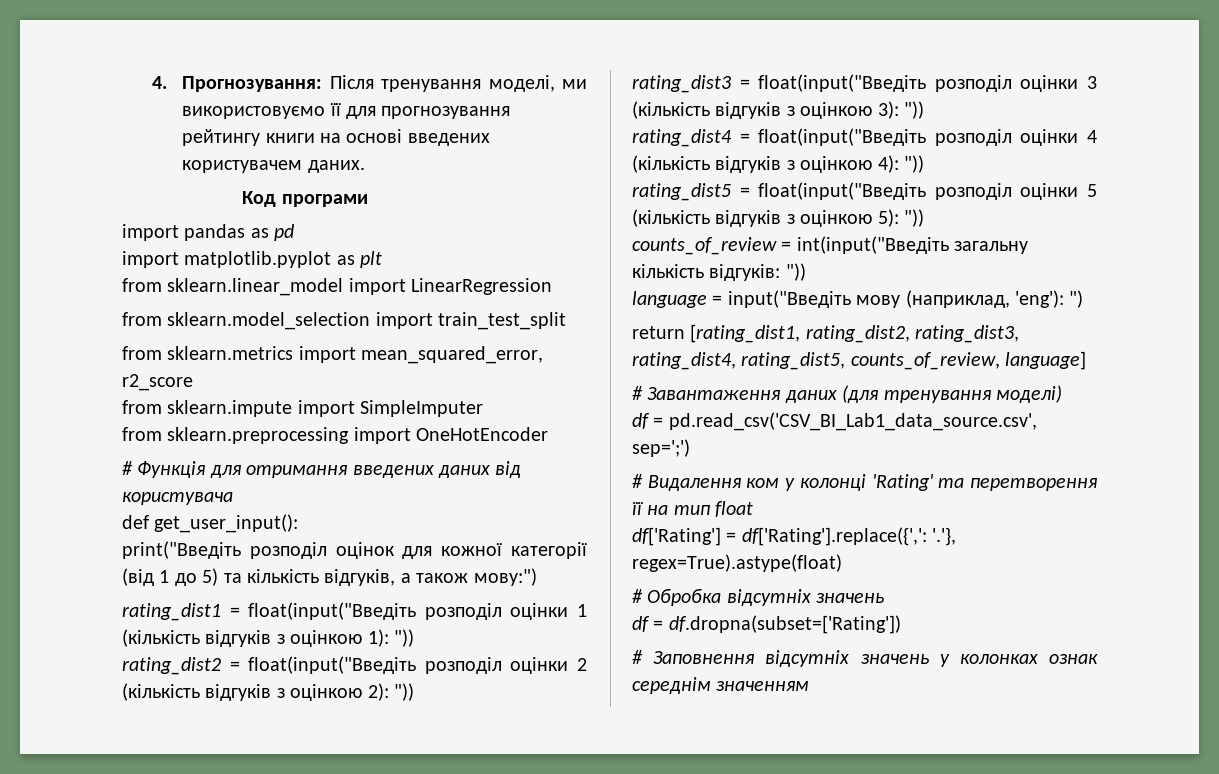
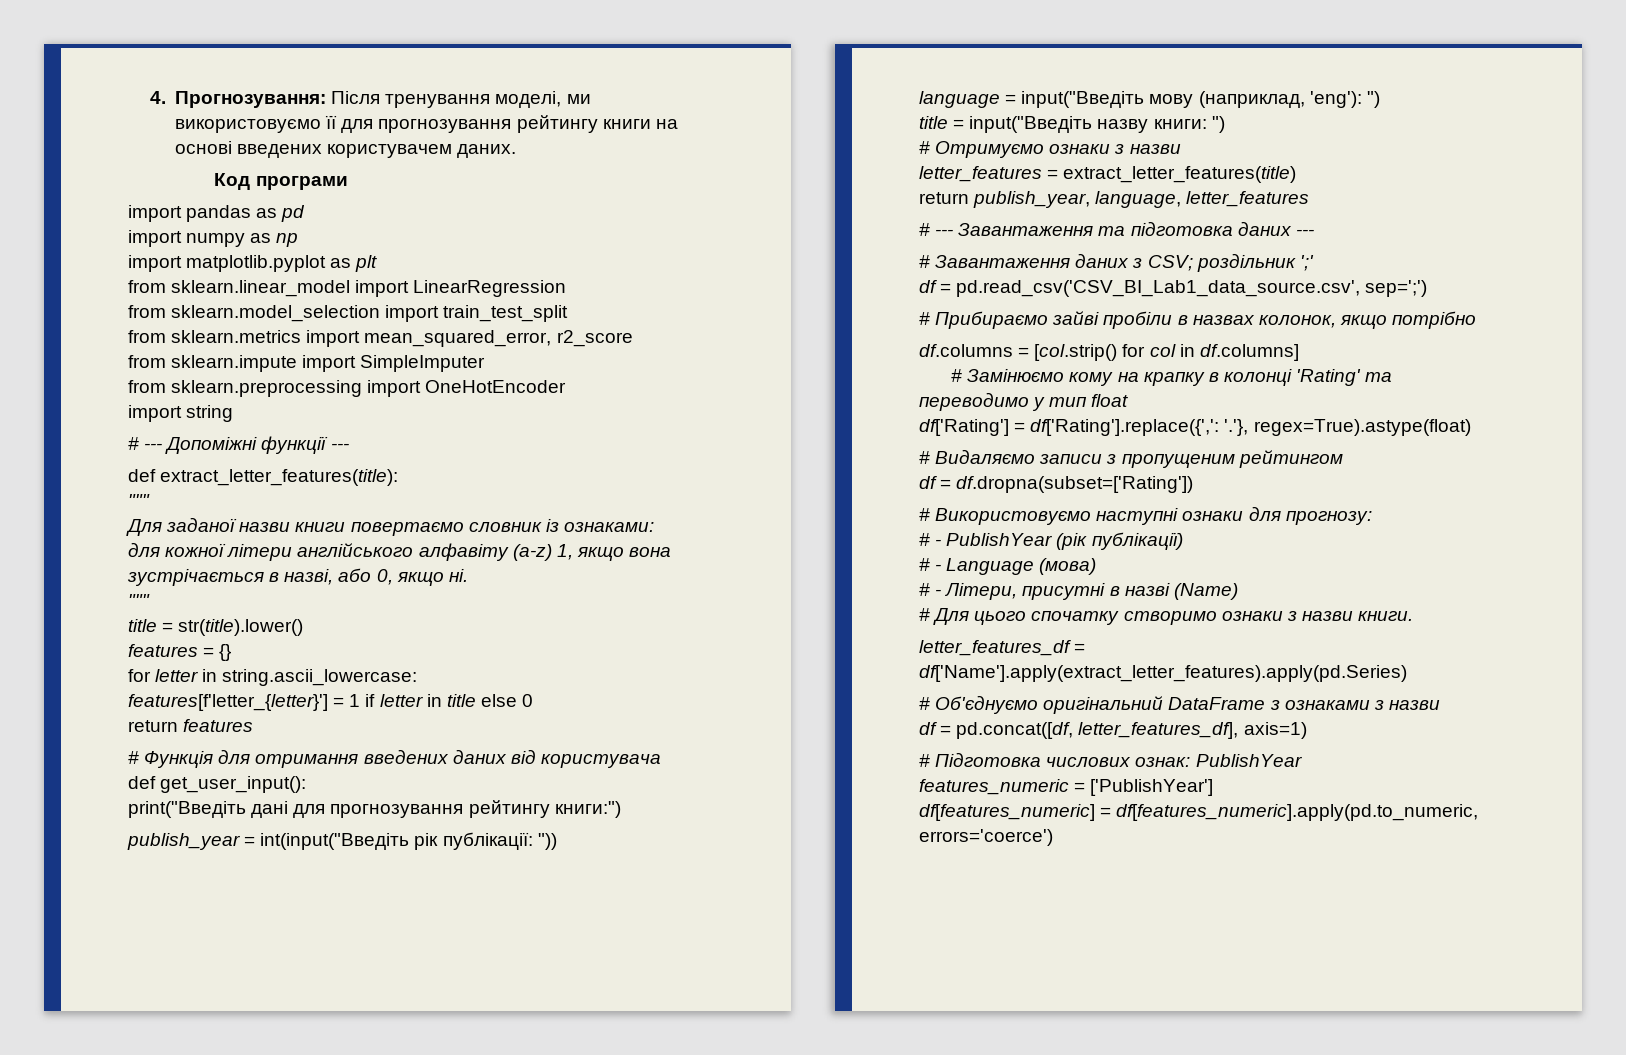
+ import numpy as np
+ import string
+ # --- Допоміжні функції ---
+ def extract_letter_features(title):
+ """
+ Для заданої назви книги повертаємо словник із ознаками:
+ для кожної літери англійського алфавіту (a-z) 1, якщо вона зустрічається в назві, або 0, якщо ні.
+ """
+ title = str(title).lower()
+ features = {}
+ for letter in string.ascii_lowercase:
+ features[f'letter_{letter}'] = 1 if letter in title else 0
+ return features
- print("Введіть розподіл оцінок для кожної категорії (від 1 до 5) та кількість відгуків, а також мову:")
- rating_dist1 = float(input("Введіть розподіл оцінки 1 (кількість відгуків з оцінкою 1): "))
- rating_dist2 = float(input("Введіть розподіл оцінки 2 (кількість відгуків з оцінкою 2): "))
- rating_dist3 = float(input("Введіть розподіл оцінки 3 (кількість відгуків з оцінкою 3): "))
- rating_dist4 = float(input("Введіть розподіл оцінки 4 (кількість відгуків з оцінкою 4): "))
- rating_dist5 = float(input("Введіть розподіл оцінки 5 (кількість відгуків з оцінкою 5): "))
- counts_of_review = int(input("Введіть загальну кількість відгуків: "))
+ print("Введіть дані для прогнозування рейтингу книги:")
+ publish_year = int(input("Введіть рік публікації: "))
- return [rating_dist1, rating_dist2, rating_dist3, rating_dist4, rating_dist5, counts_of_review, language]
+ title = input("Введіть назву книги: ")
+ # Отримуємо ознаки з назви
+ letter_features = extract_letter_features(title)
+ return publish_year, language, letter_features
+ # --- Завантаження та підготовка даних ---
- # Завантаження даних (для тренування моделі)
+ # Завантаження даних з CSV; роздільник ';'
- # Видалення ком у колонці 'Rating' та перетворення її на тип float
+ # Прибираємо зайві пробіли в назвах колонок, якщо потрібно
+ df.columns = [col.strip() for col in df.columns]
+ # Замінюємо кому на крапку в колонці 'Rating' та переводимо у тип float
- # Обробка відсутніх значень
+ # Видаляємо записи з пропущеним рейтингом
- # Заповнення відсутніх значень у колонках ознак середнім значенням
+ # Використовуємо наступні ознаки для прогнозу:
+ # - PublishYear (рік публікації)
+ # - Language (мова)
+ # - Літери, присутні в назві (Name)
+ # Для цього спочатку створимо ознаки з назви книги.
+ letter_features_df = df['Name'].apply(extract_letter_features).apply(pd.Series)
+ # Об'єднуємо оригінальний DataFrame з ознаками з назви
+ df = pd.concat([df, letter_features_df], axis=1)
+ # Підготовка числових ознак: PublishYear
+ features_numeric = ['PublishYear']
+ df[features_numeric] = df[features_numeric].apply(pd.to_numeric, errors='coerce')

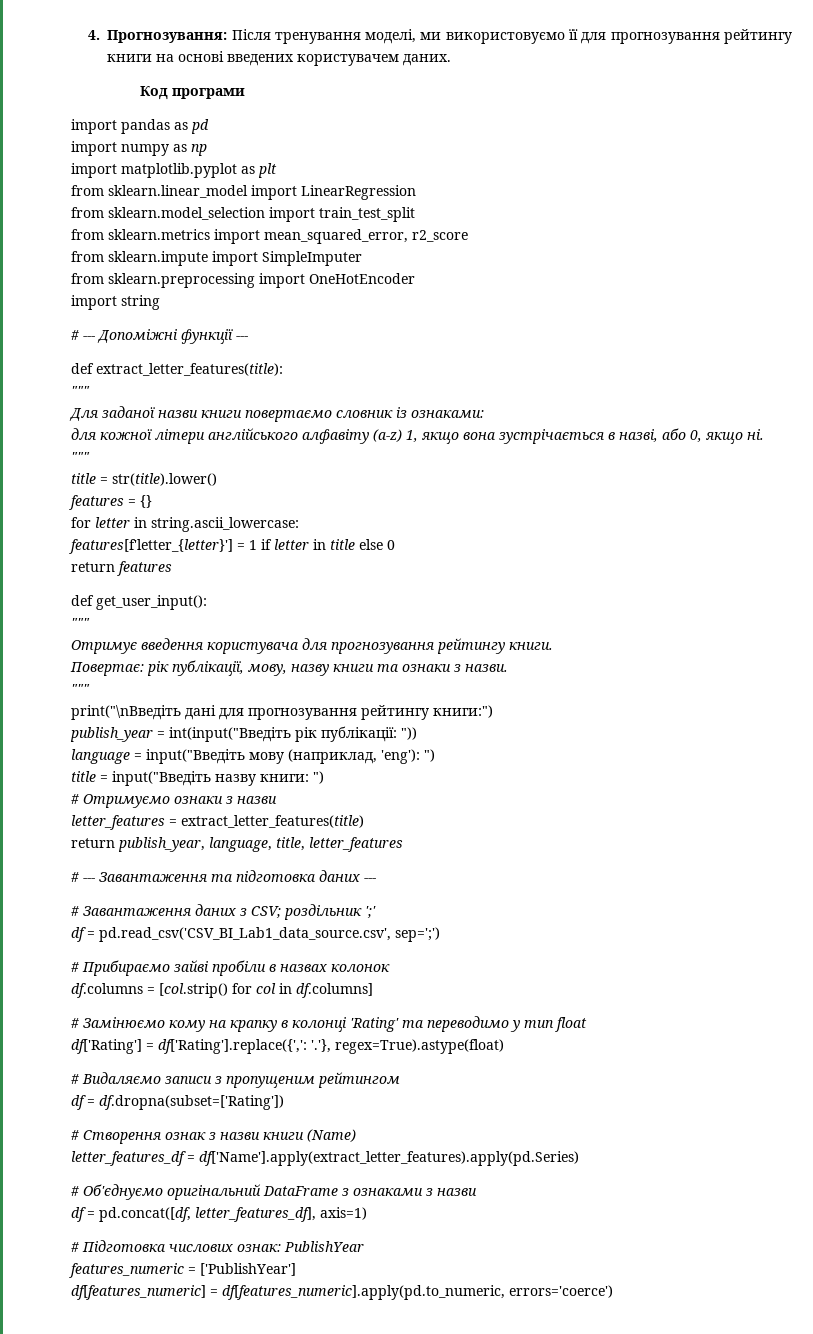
- # Функція для отримання введених даних від користувача
  def get_user_input():
- print("Введіть дані для прогнозування рейтингу книги:")
+ """
+ Отримує введення користувача для прогнозування рейтингу книги.
+ Повертає: рік публікації, мову, назву книги та ознаки з назви.
+ """
+ print("\nВведіть дані для прогнозування рейтингу книги:")
- return publish_year, language, letter_features
+ return publish_year, language, title, letter_features
- # Прибираємо зайві пробіли в назвах колонок, якщо потрібно
+ # Прибираємо зайві пробіли в назвах колонок
- # Використовуємо наступні ознаки для прогнозу:
- # - PublishYear (рік публікації)
- # - Language (мова)
- # - Літери, присутні в назві (Name)
- # Для цього спочатку створимо ознаки з назви книги.
+ # Створення ознак з назви книги (Name)

